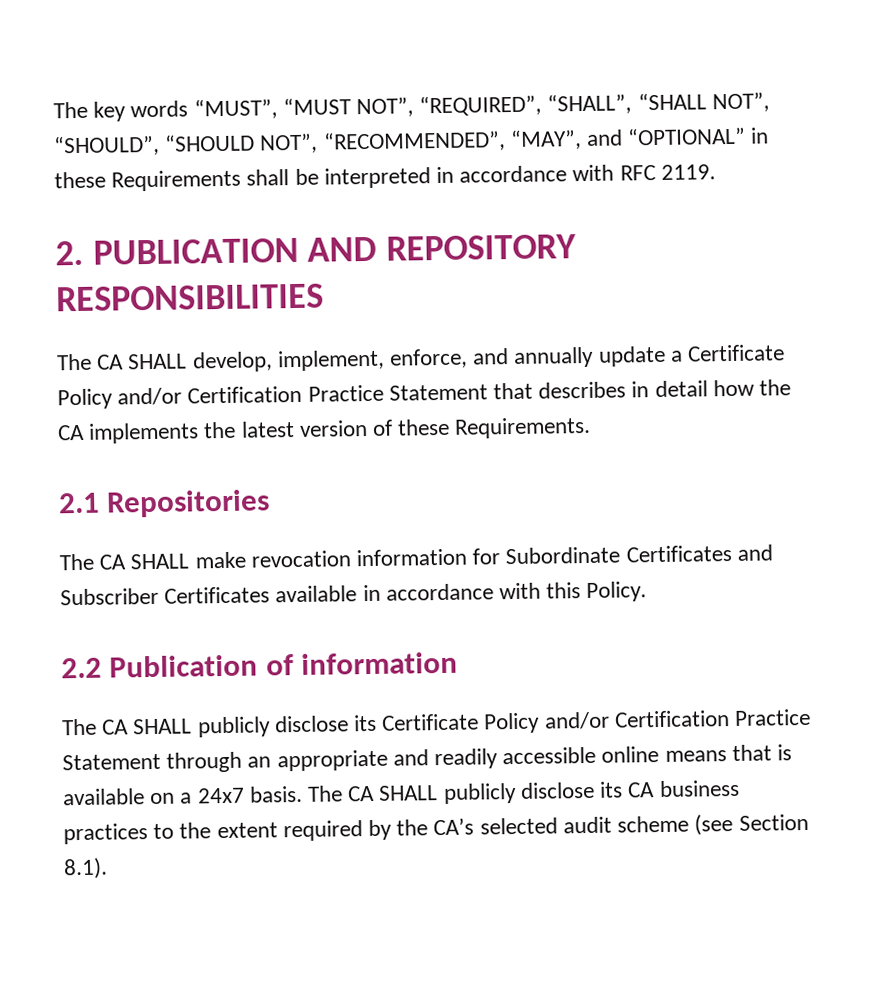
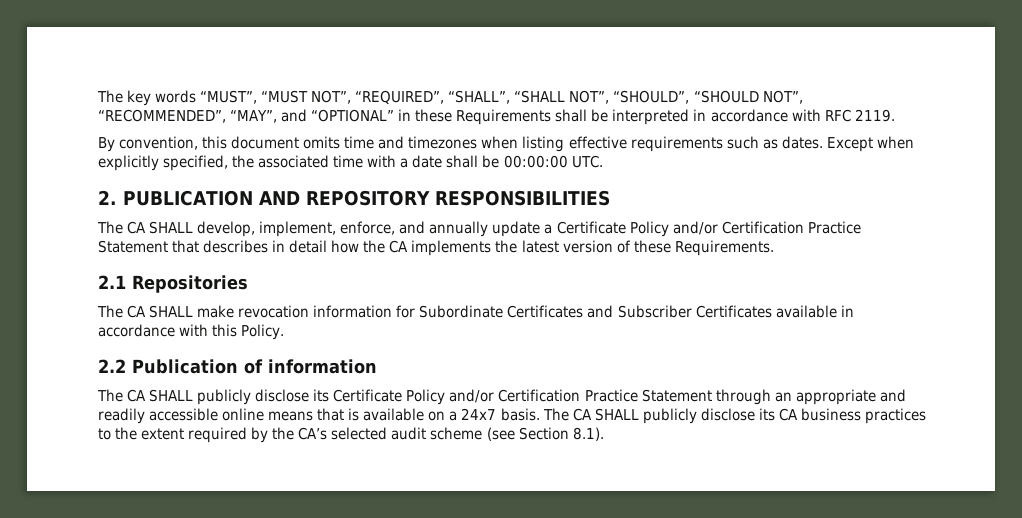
+ By convention, this document omits time and timezones when listing effective requirements such as dates. Except when explicitly specified, the associated time with a date shall be 00:00:00 UTC.

